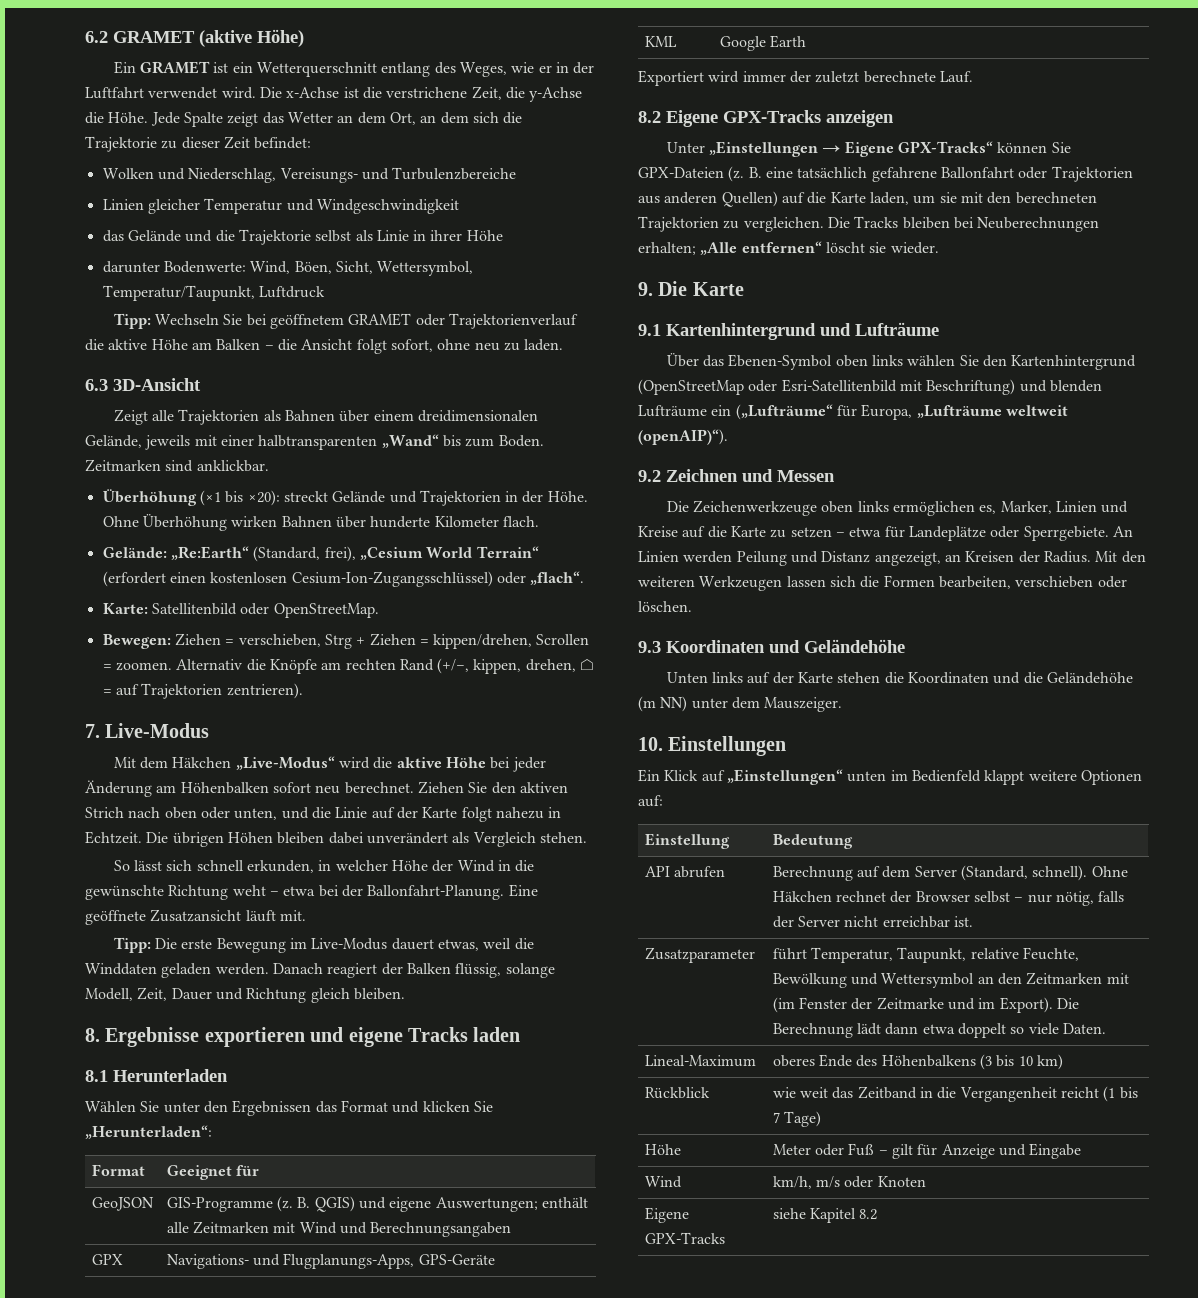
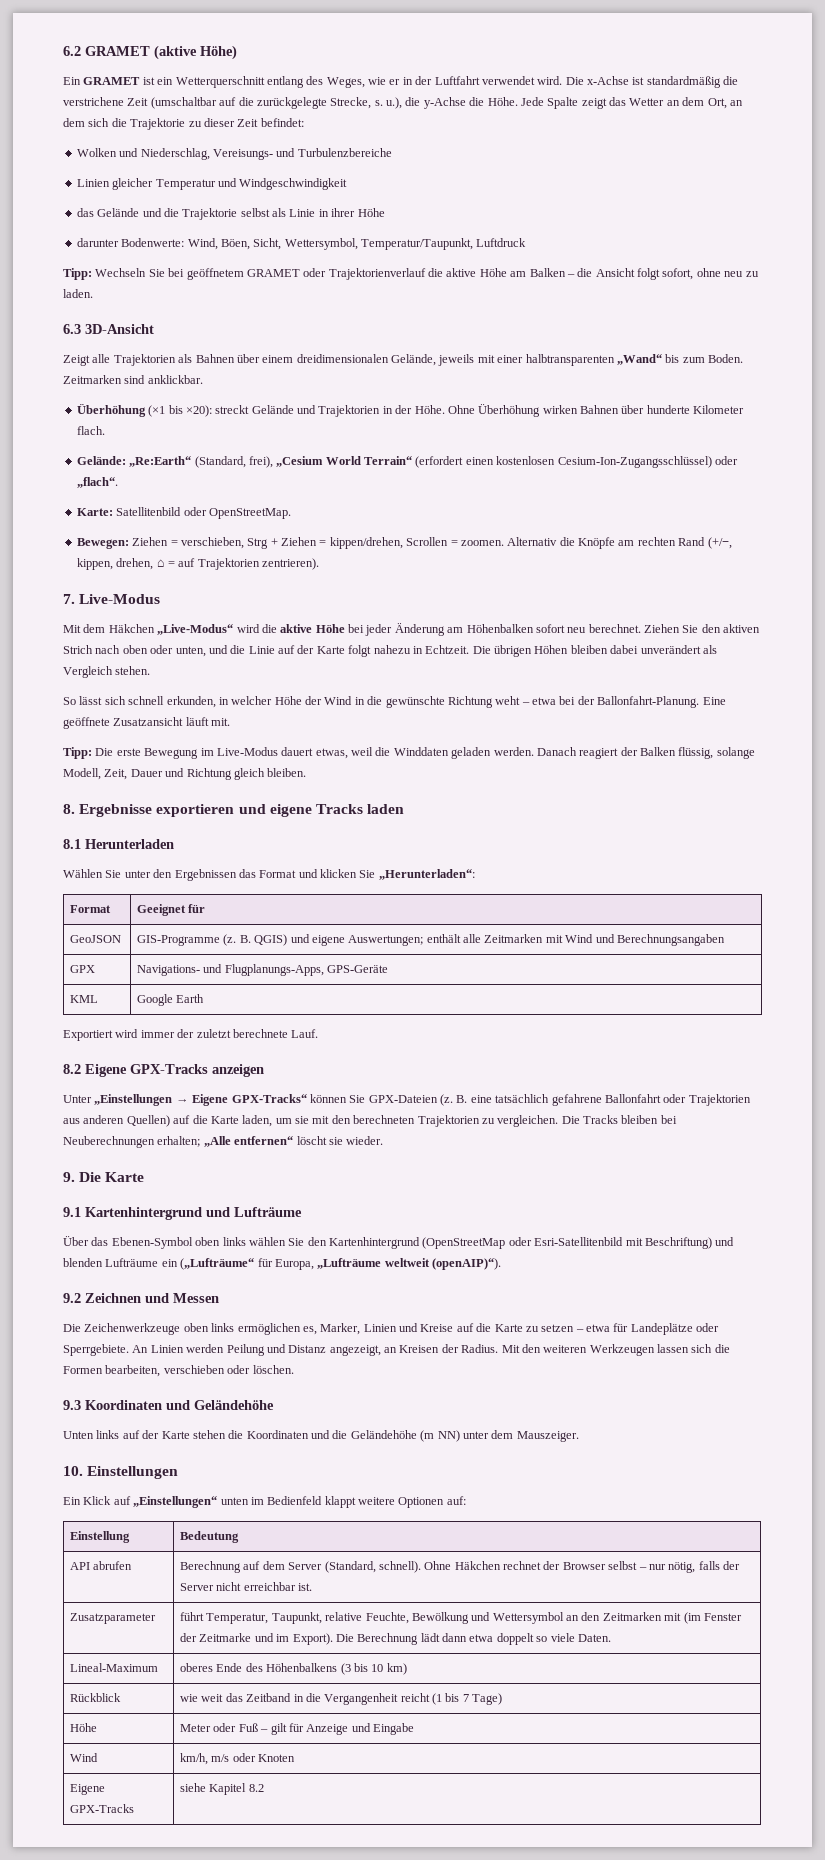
- Die x-Achse ist die verstrichene Zeit, die y-Achse die Höhe.
+ Die x-Achse ist standardmäßig die verstrichene Zeit (umschaltbar auf die zurückgelegte Strecke, s. u.), die y-Achse die Höhe.

